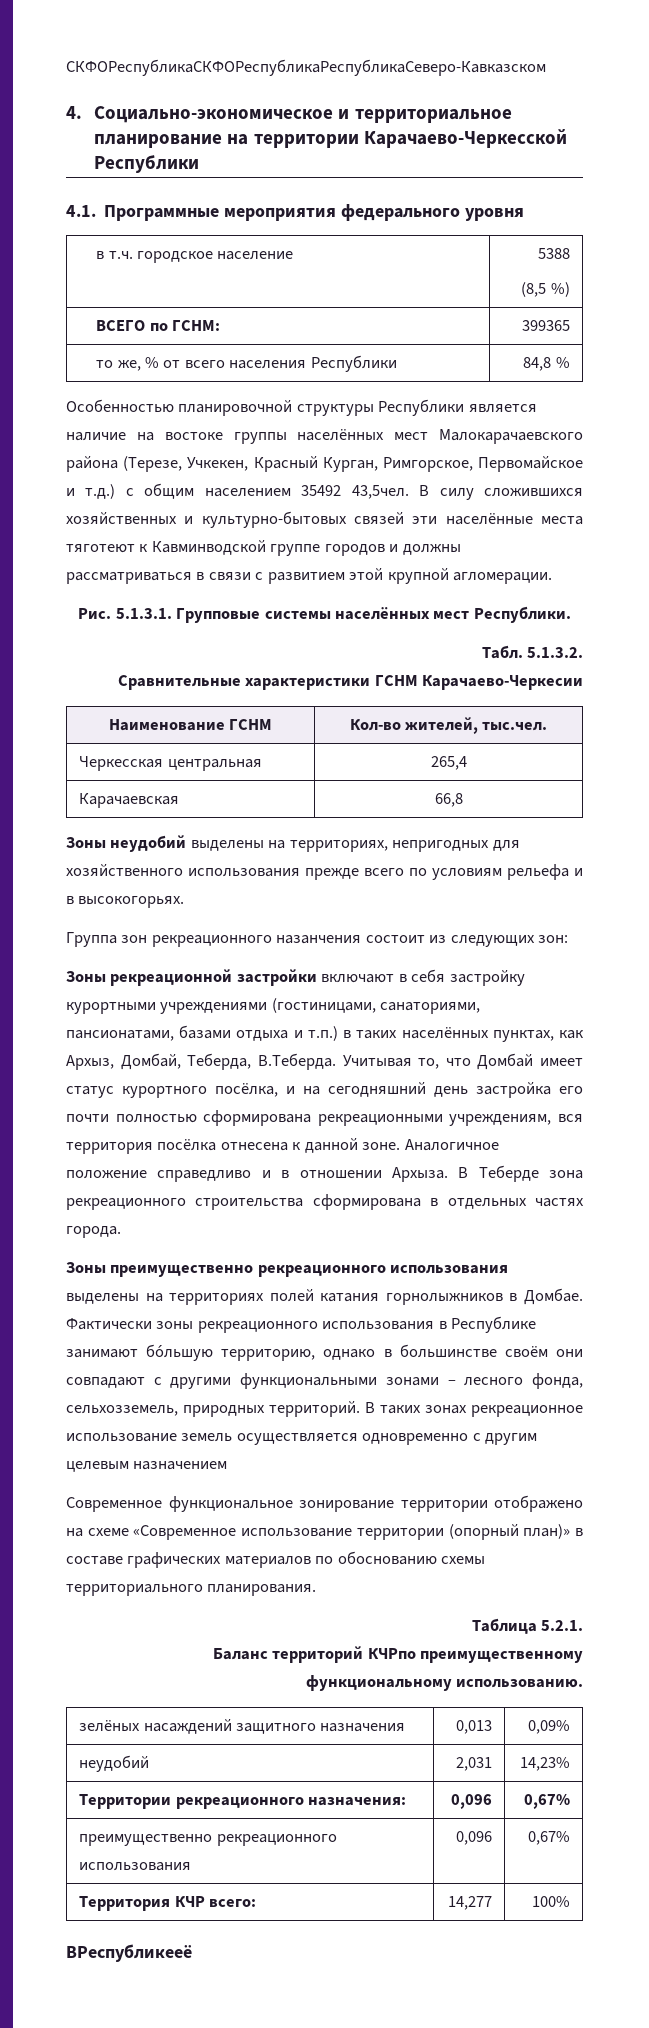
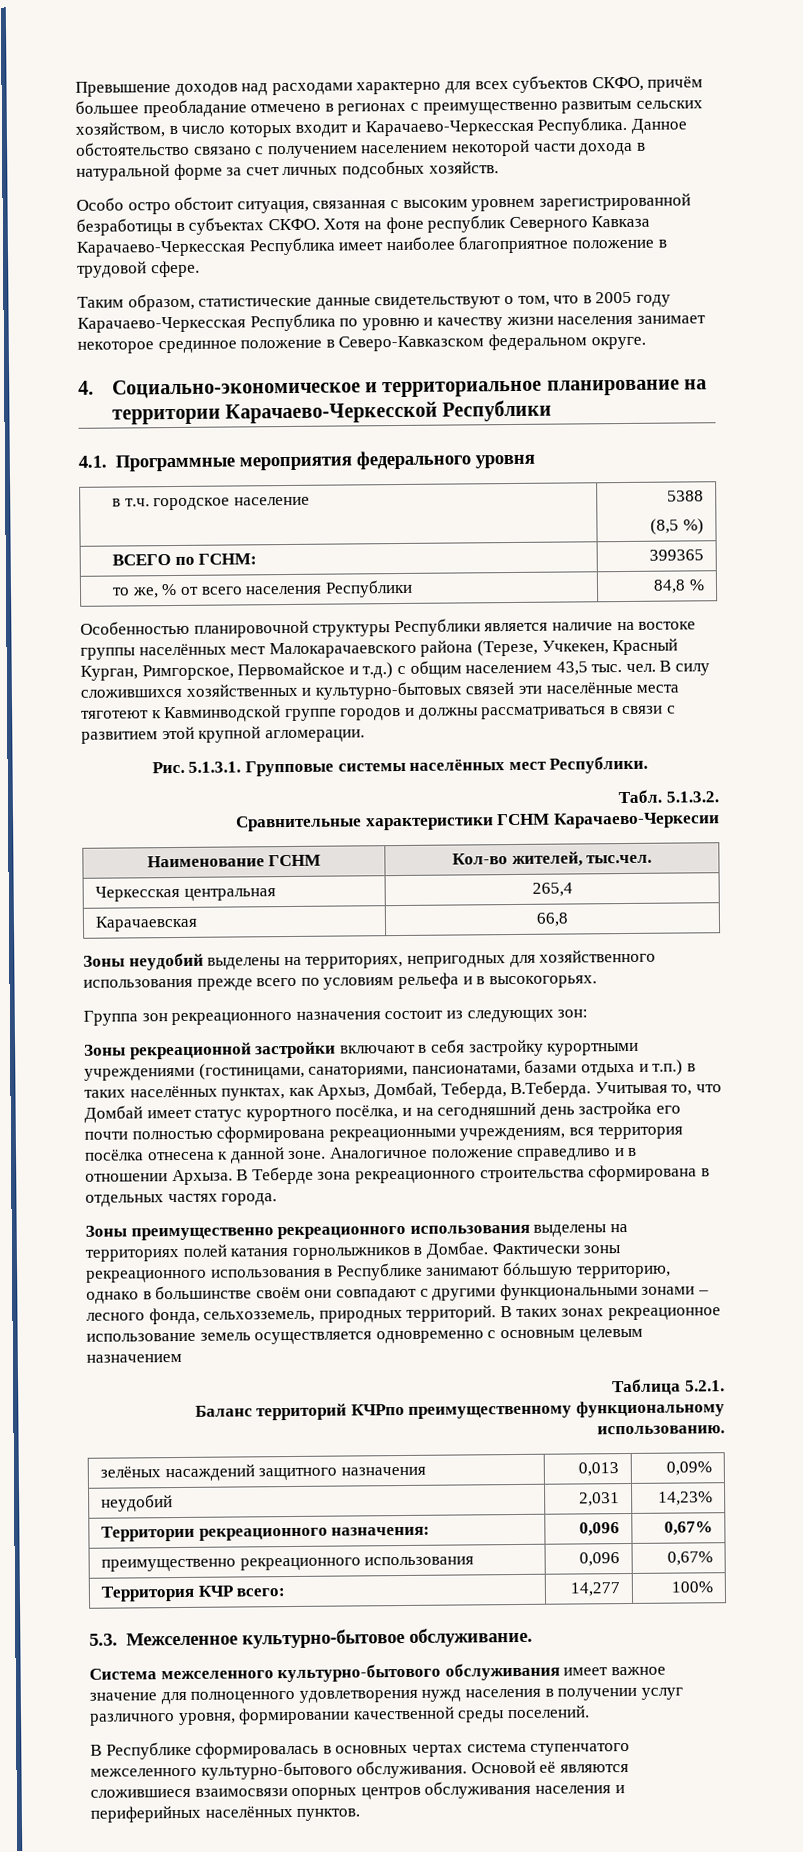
- СКФОРеспубликаСКФОРеспубликаРеспубликаСеверо-Кавказском
+ Превышение доходов над расходами характерно для всех субъектов СКФО, причём большее преобладание отмечено в регионах с преимущественно развитым сельских хозяйством, в число которых входит и Карачаево-Черкесская Республика. Данное обстоятельство связано с получением населением некоторой части дохода в натуральной форме за счет личных подсобных хозяйств.
+ Особо остро обстоит ситуация, связанная с высоким уровнем зарегистрированной безработицы в субъектах СКФО. Хотя на фоне республик Северного Кавказа Карачаево-Черкесская Республика имеет наиболее благоприятное положение в трудовой сфере.
+ Таким образом, статистические данные свидетельствуют о том, что в 2005 году Карачаево-Черкесская Республика по уровню и качеству жизни населения занимает некоторое срединное положение в Северо-Кавказском федеральном округе.
- Особенностью планировочной структуры Республики является наличие на востоке группы населённых мест Малокарачаевского района (Терезе, Учкекен, Красный Курган, Римгорское, Первомайское и т.д.) с общим населением 35492 43,5чел.
+ Особенностью планировочной структуры Республики является наличие на востоке группы населённых мест Малокарачаевского района (Терезе, Учкекен, Красный Курган, Римгорское, Первомайское и т.д.) с общим населением 43,5 тыс. чел.
- Группа зон рекреационного назанчения состоит из следующих зон:
+ Группа зон рекреационного назначения состоит из следующих зон:
- В таких зонах рекреационное использование земель осуществляется одновременно с другим целевым назначением
+ В таких зонах рекреационное использование земель осуществляется одновременно с основным целевым назначением
- Современное функциональное зонирование территории отображено на схеме «Современное использование территории (опорный план)» в составе графических материалов по обоснованию схемы территориального планирования.
- ВРеспубликееё
+ 5.3. Межселенное культурно-бытовое обслуживание.
+ Система межселенного культурно-бытового обслуживания имеет важное значение для полноценного удовлетворения нужд населения в получении услуг различного уровня, формировании качественной среды поселений.
+ В Республике сформировалась в основных чертах система ступенчатого межселенного культурно-бытового обслуживания. Основой её являются сложившиеся взаимосвязи опорных центров обслуживания населения и периферийных населённых пунктов.

